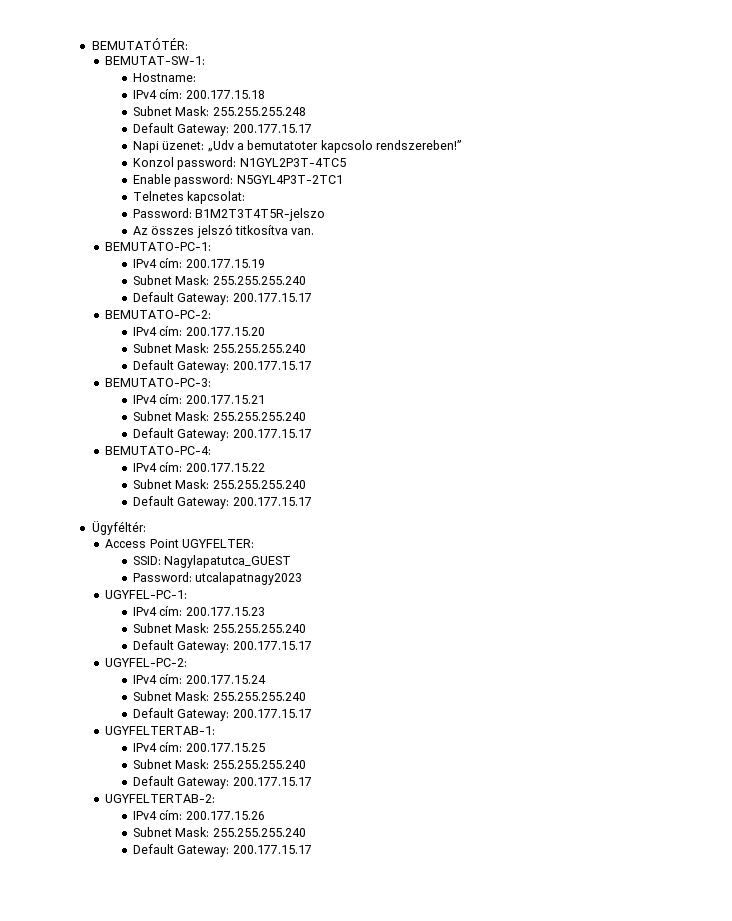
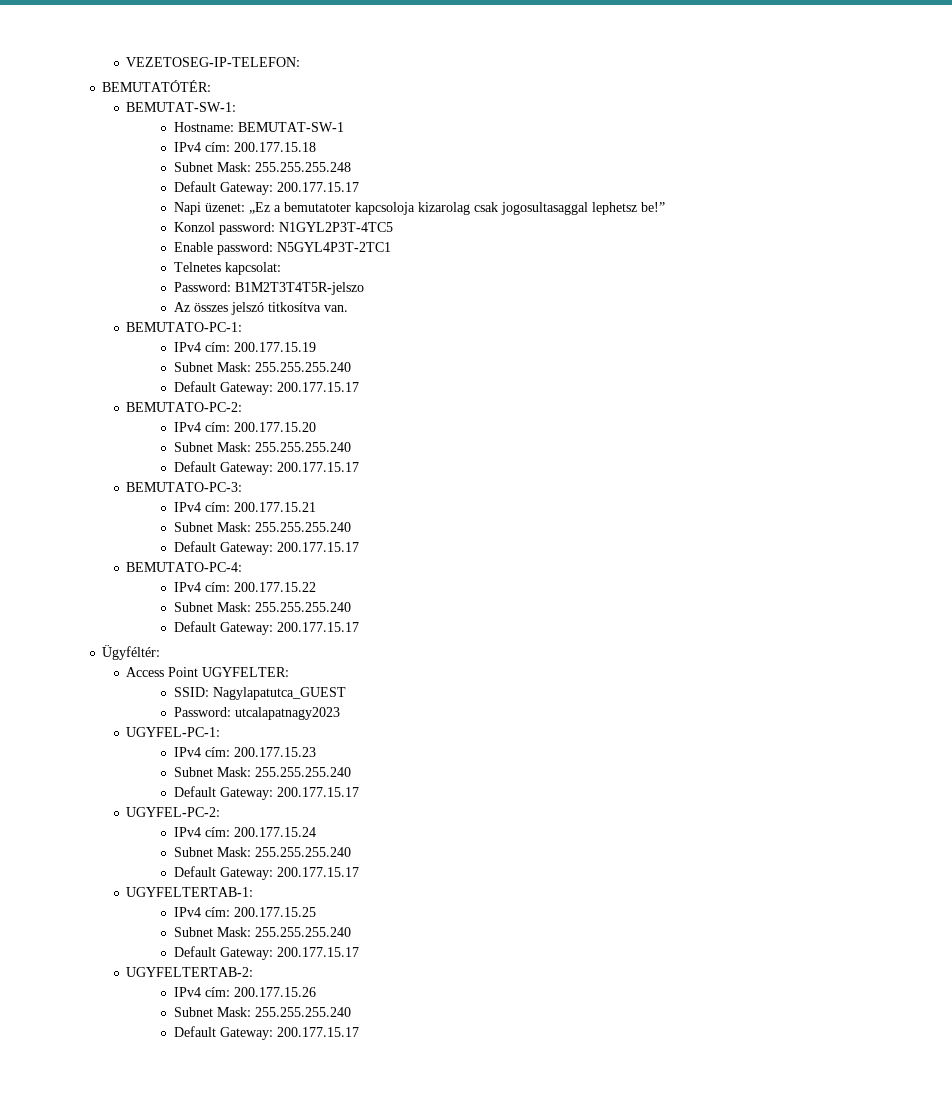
+ VEZETOSEG-IP-TELEFON:
- Hostname:
+ Hostname: BEMUTAT-SW-1
- Napi üzenet: „Udv a bemutatoter kapcsolo rendszereben!”
+ Napi üzenet: „Ez a bemutatoter kapcsoloja kizarolag csak jogosultasaggal lephetsz be!”

